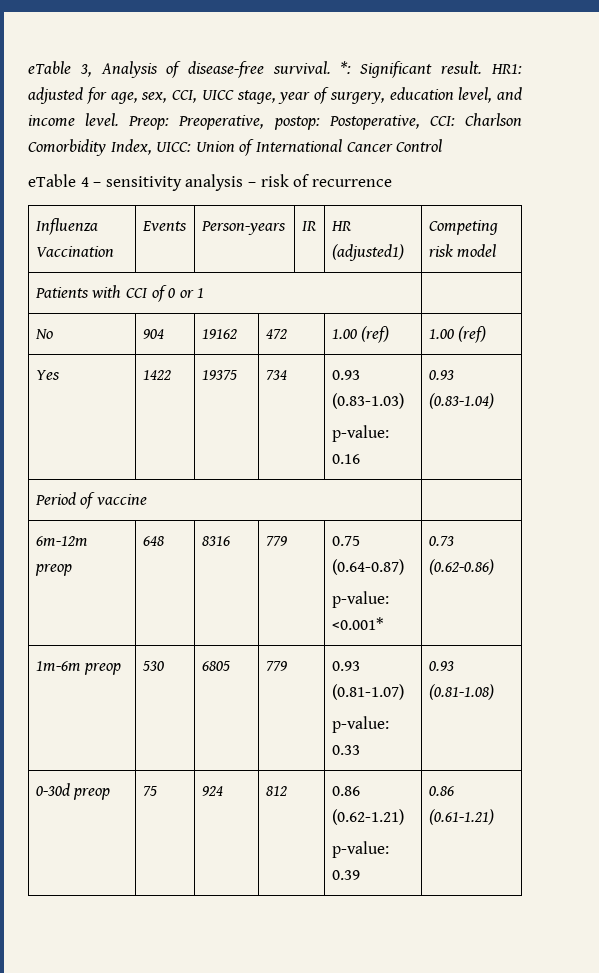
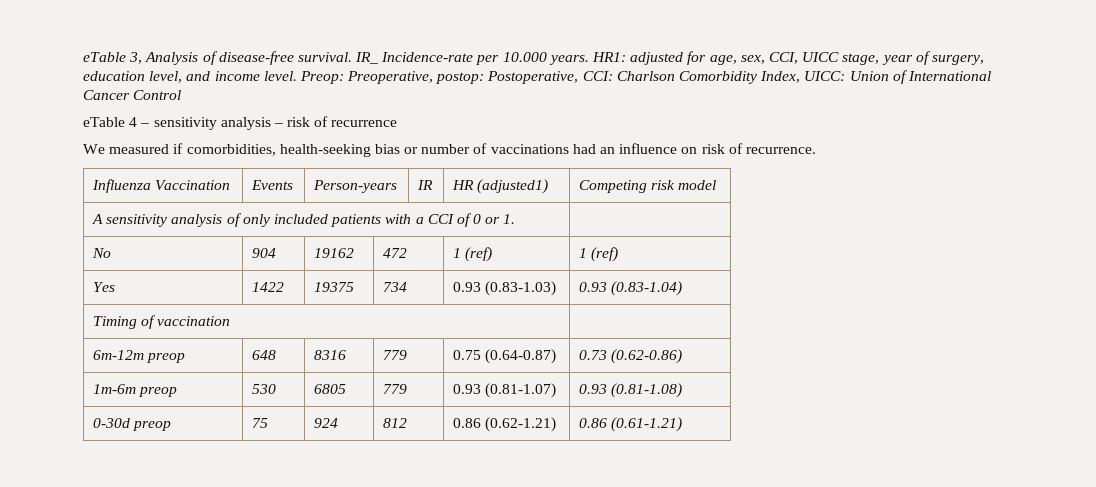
- *: Significant result.
+ IR_ Incidence-rate per 10.000 years.
+ We measured if comorbidities, health-seeking bias or number of vaccinations had an influence on risk of recurrence.
- Patients with CCI of 0 or 1 |
+ A sensitivity analysis of only included patients with a CCI of 0 or 1. |
- No | 904 | 19162 | 472 | 1.00 (ref) | 1.00 (ref)
+ No | 904 | 19162 | 472 | 1 (ref) | 1 (ref)
- Yes | 1422 | 19375 | 734 | 0.93 (0.83-1.03)
- p-value: 0.16 | 0.93 (0.83-1.04)
+ Yes | 1422 | 19375 | 734 | 0.93 (0.83-1.03) | 0.93 (0.83-1.04)
- Period of vaccine |
+ Timing of vaccination |
- 6m-12m preop | 648 | 8316 | 779 | 0.75 (0.64-0.87)
- p-value: <0.001* | 0.73 (0.62-0.86)
+ 6m-12m preop | 648 | 8316 | 779 | 0.75 (0.64-0.87) | 0.73 (0.62-0.86)
- 1m-6m preop | 530 | 6805 | 779 | 0.93 (0.81-1.07)
- p-value: 0.33 | 0.93 (0.81-1.08)
+ 1m-6m preop | 530 | 6805 | 779 | 0.93 (0.81-1.07) | 0.93 (0.81-1.08)
- 0-30d preop | 75 | 924 | 812 | 0.86 (0.62-1.21)
- p-value: 0.39 | 0.86 (0.61-1.21)
+ 0-30d preop | 75 | 924 | 812 | 0.86 (0.62-1.21) | 0.86 (0.61-1.21)

